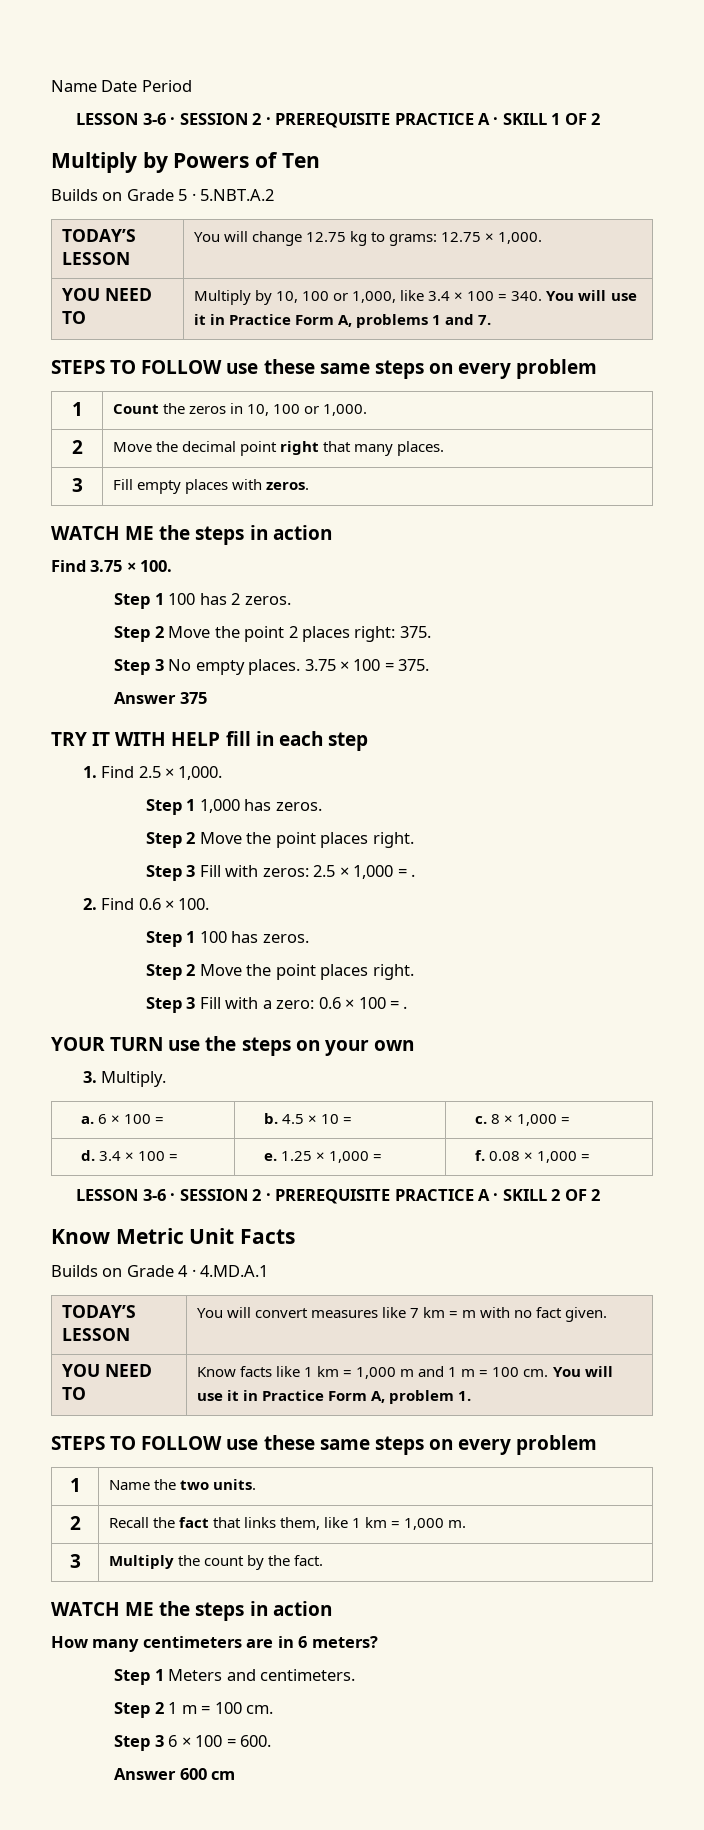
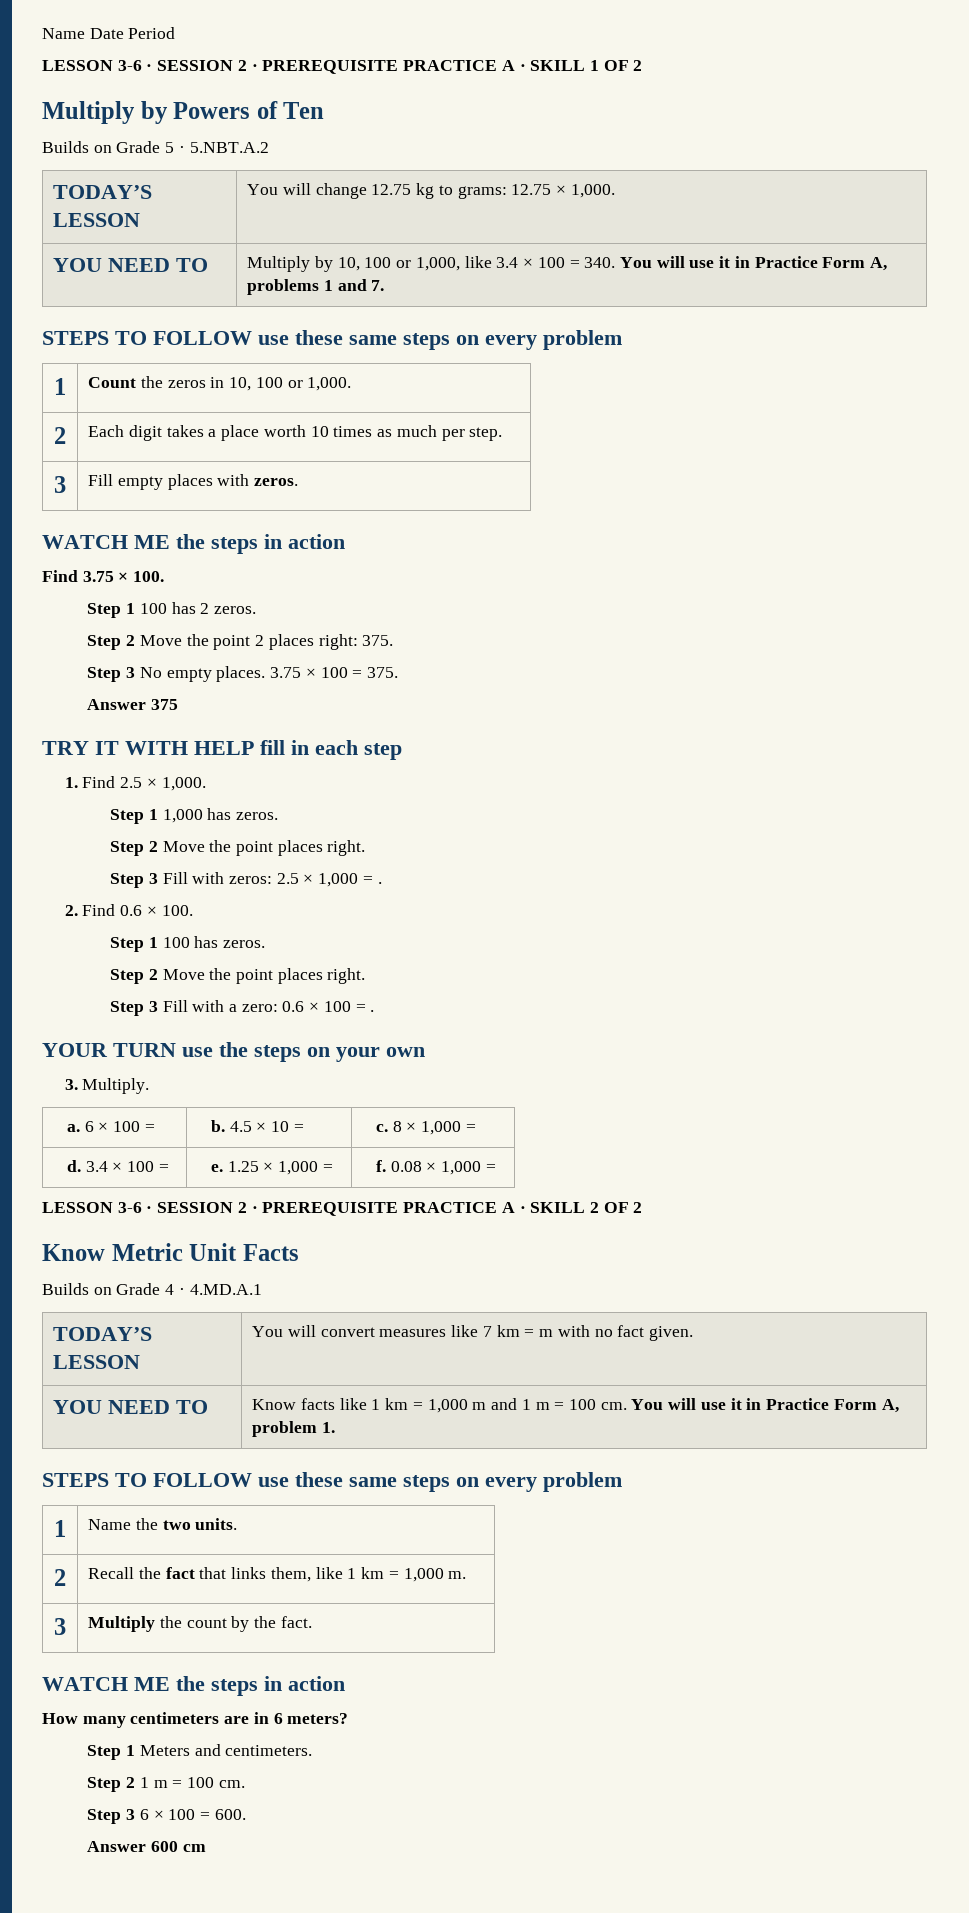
- 2 | Move the decimal point right that many places.
+ 2 | Each digit takes a place worth 10 times as much per step.

